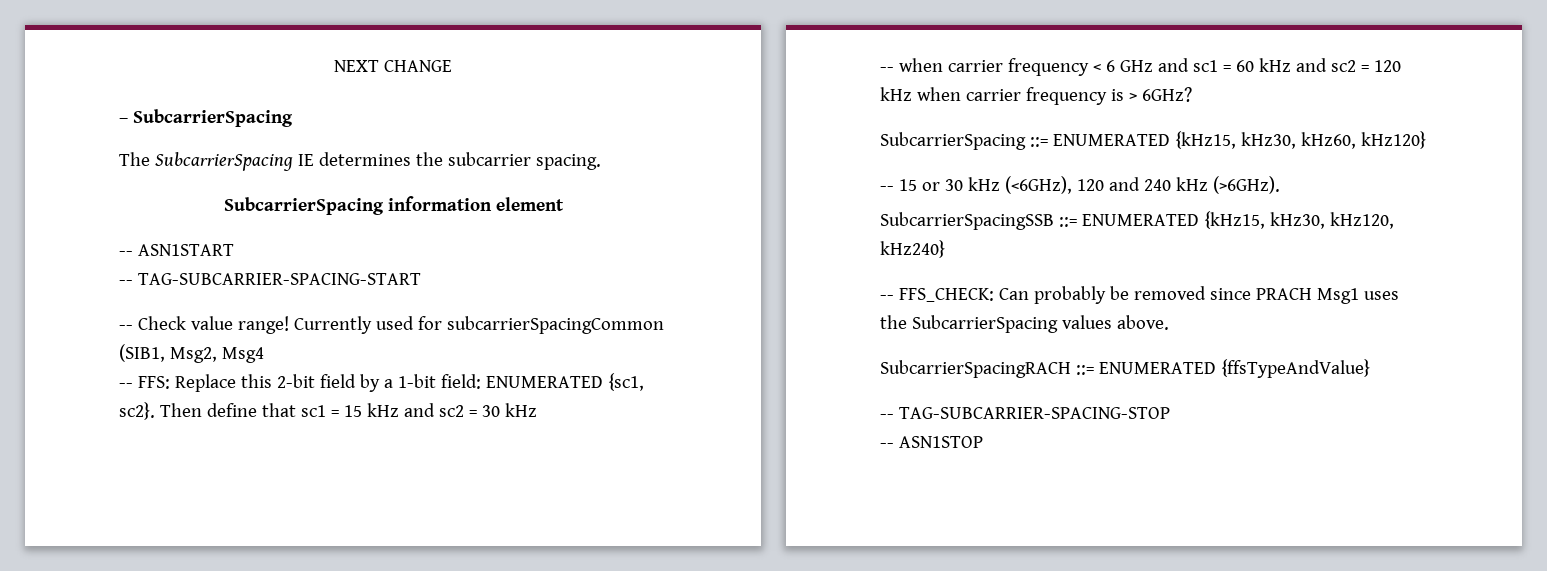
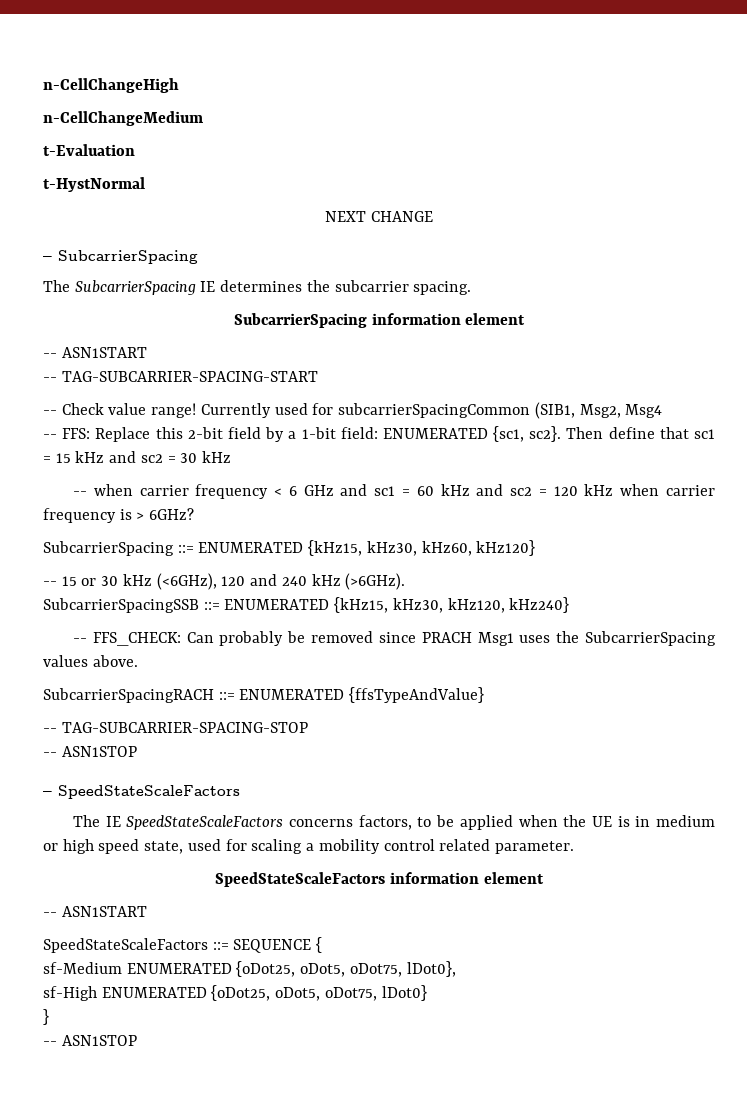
+ n-CellChangeHigh
+ n-CellChangeMedium
+ t-Evaluation
+ t-HystNormal
+ – SpeedStateScaleFactors
+ The IE SpeedStateScaleFactors concerns factors, to be applied when the UE is in medium or high speed state, used for scaling a mobility control related parameter.
+ SpeedStateScaleFactors information element
+ -- ASN1START
+ SpeedStateScaleFactors ::= SEQUENCE {
+ sf-Medium ENUMERATED {oDot25, oDot5, oDot75, lDot0},
+ sf-High ENUMERATED {oDot25, oDot5, oDot75, lDot0}
+ }
+ -- ASN1STOP

